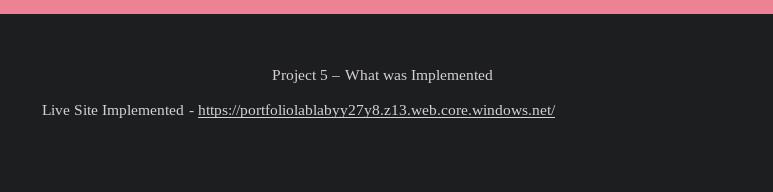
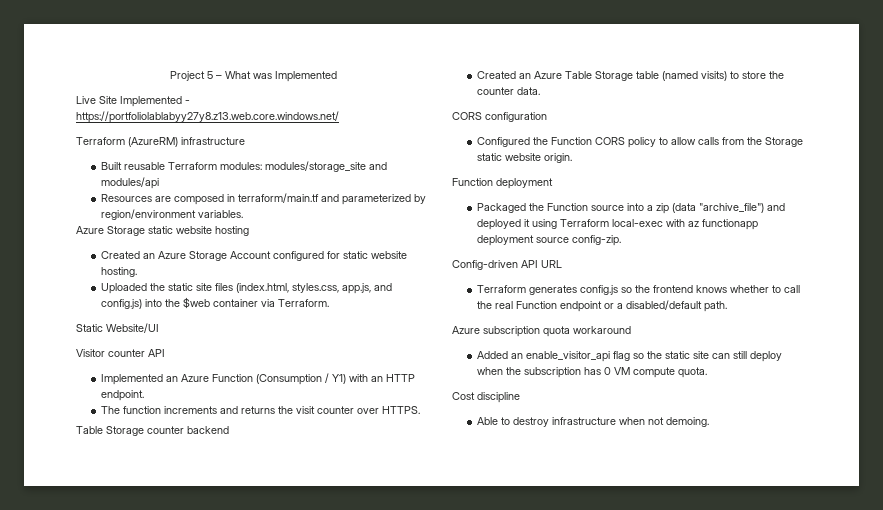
+ Terraform (AzureRM) infrastructure
+ Built reusable Terraform modules: modules/storage_site and modules/api
+ Resources are composed in terraform/main.tf and parameterized by region/environment variables.
+ Azure Storage static website hosting
+ Created an Azure Storage Account configured for static website hosting.
+ Uploaded the static site files (index.html, styles.css, app.js, and config.js) into the $web container via Terraform.
+ Static Website/UI
+ Visitor counter API
+ Implemented an Azure Function (Consumption / Y1) with an HTTP endpoint.
+ The function increments and returns the visit counter over HTTPS.
+ Table Storage counter backend
+ Created an Azure Table Storage table (named visits) to store the counter data.
+ CORS configuration
+ Configured the Function CORS policy to allow calls from the Storage static website origin.
+ Function deployment
+ Packaged the Function source into a zip (data "archive_file") and deployed it using Terraform local-exec with az functionapp deployment source config-zip.
+ Config-driven API URL
+ Terraform generates config.js so the frontend knows whether to call the real Function endpoint or a disabled/default path.
+ Azure subscription quota workaround
+ Added an enable_visitor_api flag so the static site can still deploy when the subscription has 0 VM compute quota.
+ Cost discipline
+ Able to destroy infrastructure when not demoing.

